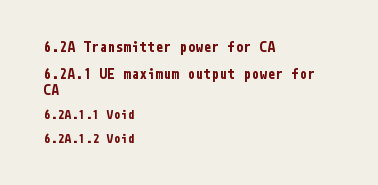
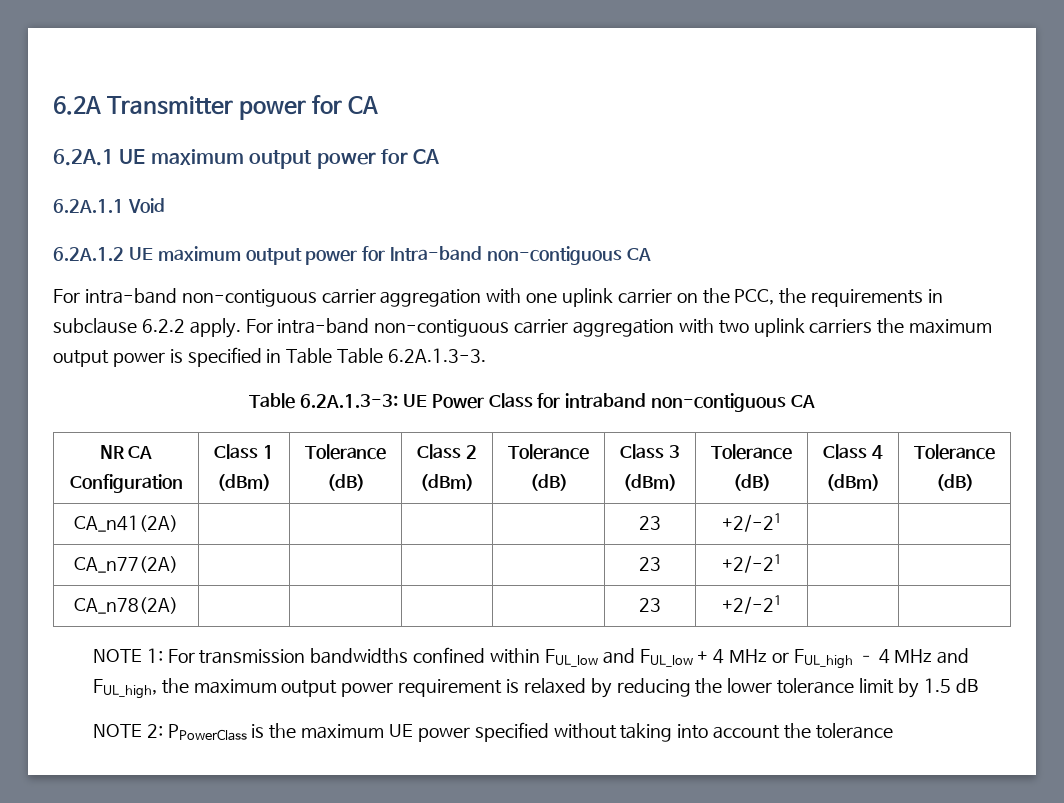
- 6.2A.1.2 Void
+ 6.2A.1.2 UE maximum output power for Intra-band non-contiguous CA
+ For intra-band non-contiguous carrier aggregation with one uplink carrier on the PCC, the requirements in subclause 6.2.2 apply. For intra-band non-contiguous carrier aggregation with two uplink carriers the maximum output power is specified in Table Table 6.2A.1.3-3.
+ Table 6.2A.1.3-3: UE Power Class for intraband non-contiguous CA
+ NR CA Configuration | Class 1 (dBm) | Tolerance (dB) | Class 2 (dBm) | Tolerance (dB) | Class 3 (dBm) | Tolerance (dB) | Class 4 (dBm) | Tolerance (dB)
+ CA_n41(2A) | | | | | 23 | +2/-21 | |
+ CA_n77(2A) | | | | | 23 | +2/-21 | |
+ CA_n78(2A) | | | | | 23 | +2/-21 | |
+ NOTE 1: For transmission bandwidths confined within FUL_low and FUL_low + 4 MHz or FUL_high – 4 MHz and FUL_high, the maximum output power requirement is relaxed by reducing the lower tolerance limit by 1.5 dB
+ NOTE 2: PPowerClass is the maximum UE power specified without taking into account the tolerance

